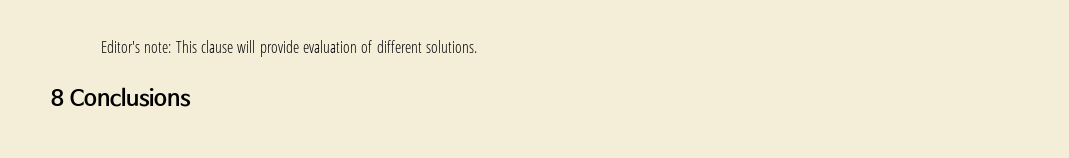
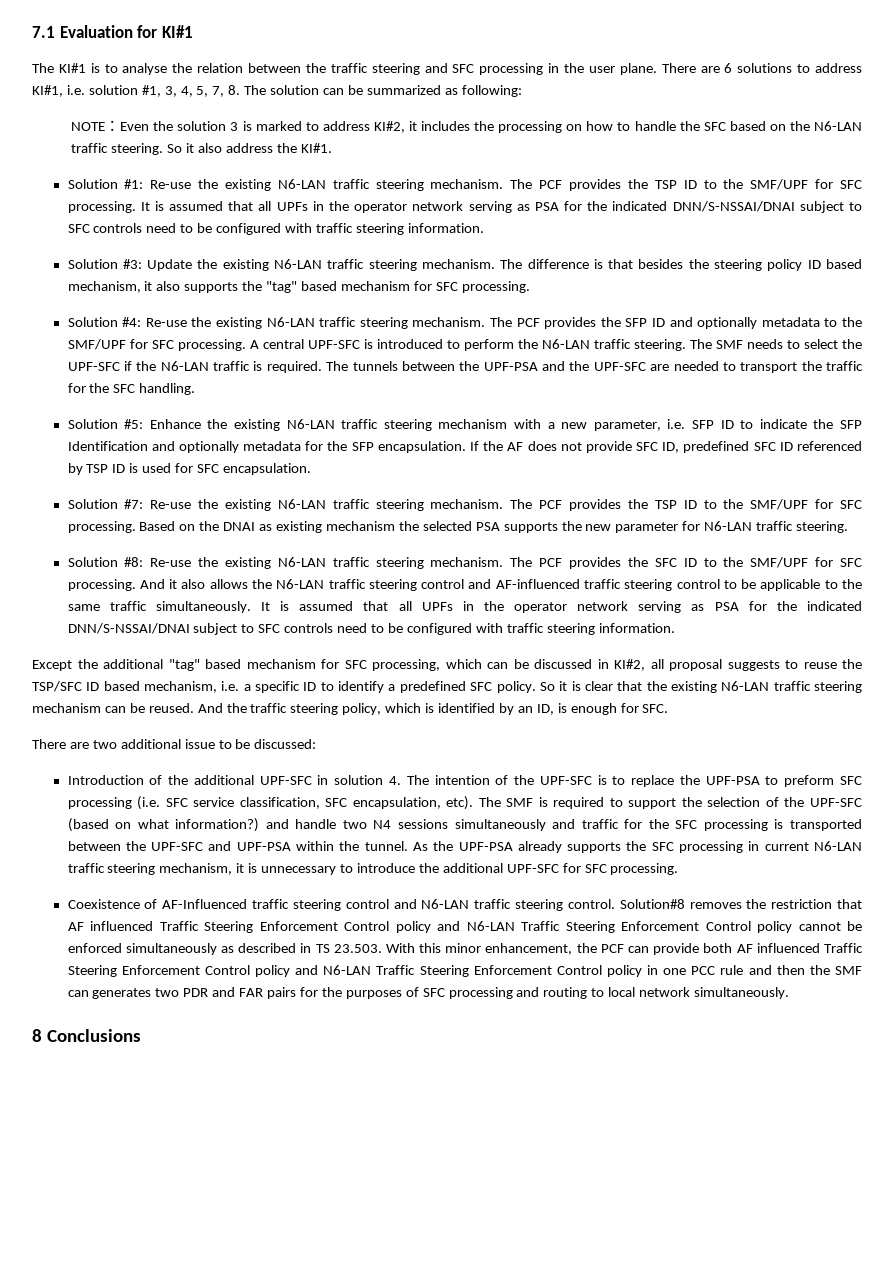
- Editor's note: This clause will provide evaluation of different solutions.
+ 7.1 Evaluation for KI#1
+ The KI#1 is to analyse the relation between the traffic steering and SFC processing in the user plane. There are 6 solutions to address KI#1, i.e. solution #1, 3, 4, 5, 7, 8. The solution can be summarized as following:
+ NOTE：Even the solution 3 is marked to address KI#2, it includes the processing on how to handle the SFC based on the N6-LAN traffic steering. So it also address the KI#1.
+ Solution #1: Re-use the existing N6-LAN traffic steering mechanism. The PCF provides the TSP ID to the SMF/UPF for SFC processing. It is assumed that all UPFs in the operator network serving as PSA for the indicated DNN/S-NSSAI/DNAI subject to SFC controls need to be configured with traffic steering information.
+ Solution #3: Update the existing N6-LAN traffic steering mechanism. The difference is that besides the steering policy ID based mechanism, it also supports the "tag" based mechanism for SFC processing.
+ Solution #4: Re-use the existing N6-LAN traffic steering mechanism. The PCF provides the SFP ID and optionally metadata to the SMF/UPF for SFC processing. A central UPF-SFC is introduced to perform the N6-LAN traffic steering. The SMF needs to select the UPF-SFC if the N6-LAN traffic is required. The tunnels between the UPF-PSA and the UPF-SFC are needed to transport the traffic for the SFC handling.
+ Solution #5: Enhance the existing N6-LAN traffic steering mechanism with a new parameter, i.e. SFP ID to indicate the SFP Identification and optionally metadata for the SFP encapsulation. If the AF does not provide SFC ID, predefined SFC ID referenced by TSP ID is used for SFC encapsulation.
+ Solution #7: Re-use the existing N6-LAN traffic steering mechanism. The PCF provides the TSP ID to the SMF/UPF for SFC processing. Based on the DNAI as existing mechanism the selected PSA supports the new parameter for N6-LAN traffic steering.
+ Solution #8: Re-use the existing N6-LAN traffic steering mechanism. The PCF provides the SFC ID to the SMF/UPF for SFC processing. And it also allows the N6-LAN traffic steering control and AF-influenced traffic steering control to be applicable to the same traffic simultaneously. It is assumed that all UPFs in the operator network serving as PSA for the indicated DNN/S-NSSAI/DNAI subject to SFC controls need to be configured with traffic steering information.
+ Except the additional "tag" based mechanism for SFC processing, which can be discussed in KI#2, all proposal suggests to reuse the TSP/SFC ID based mechanism, i.e. a specific ID to identify a predefined SFC policy. So it is clear that the existing N6-LAN traffic steering mechanism can be reused. And the traffic steering policy, which is identified by an ID, is enough for SFC.
+ There are two additional issue to be discussed:
+ Introduction of the additional UPF-SFC in solution 4. The intention of the UPF-SFC is to replace the UPF-PSA to preform SFC processing (i.e. SFC service classification, SFC encapsulation, etc). The SMF is required to support the selection of the UPF-SFC (based on what information?) and handle two N4 sessions simultaneously and traffic for the SFC processing is transported between the UPF-SFC and UPF-PSA within the tunnel. As the UPF-PSA already supports the SFC processing in current N6-LAN traffic steering mechanism, it is unnecessary to introduce the additional UPF-SFC for SFC processing.
+ Coexistence of AF-Influenced traffic steering control and N6-LAN traffic steering control. Solution#8 removes the restriction that AF influenced Traffic Steering Enforcement Control policy and N6-LAN Traffic Steering Enforcement Control policy cannot be enforced simultaneously as described in TS 23.503. With this minor enhancement, the PCF can provide both AF influenced Traffic Steering Enforcement Control policy and N6-LAN Traffic Steering Enforcement Control policy in one PCC rule and then the SMF can generates two PDR and FAR pairs for the purposes of SFC processing and routing to local network simultaneously.

